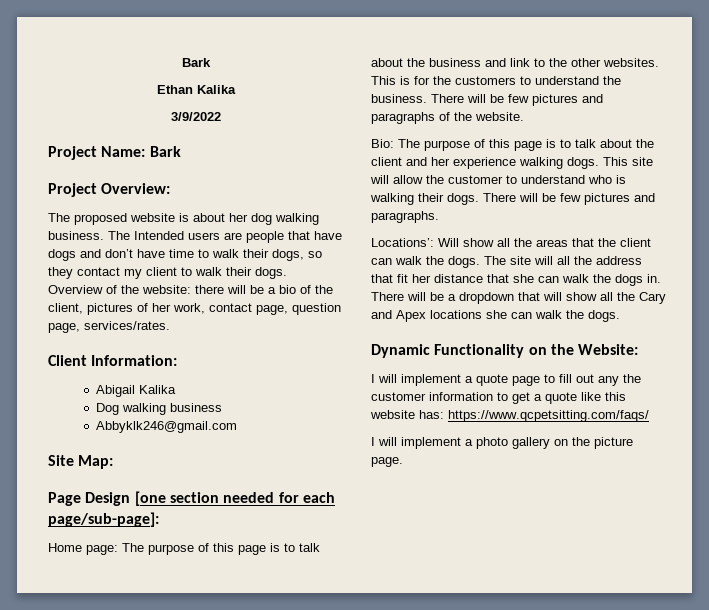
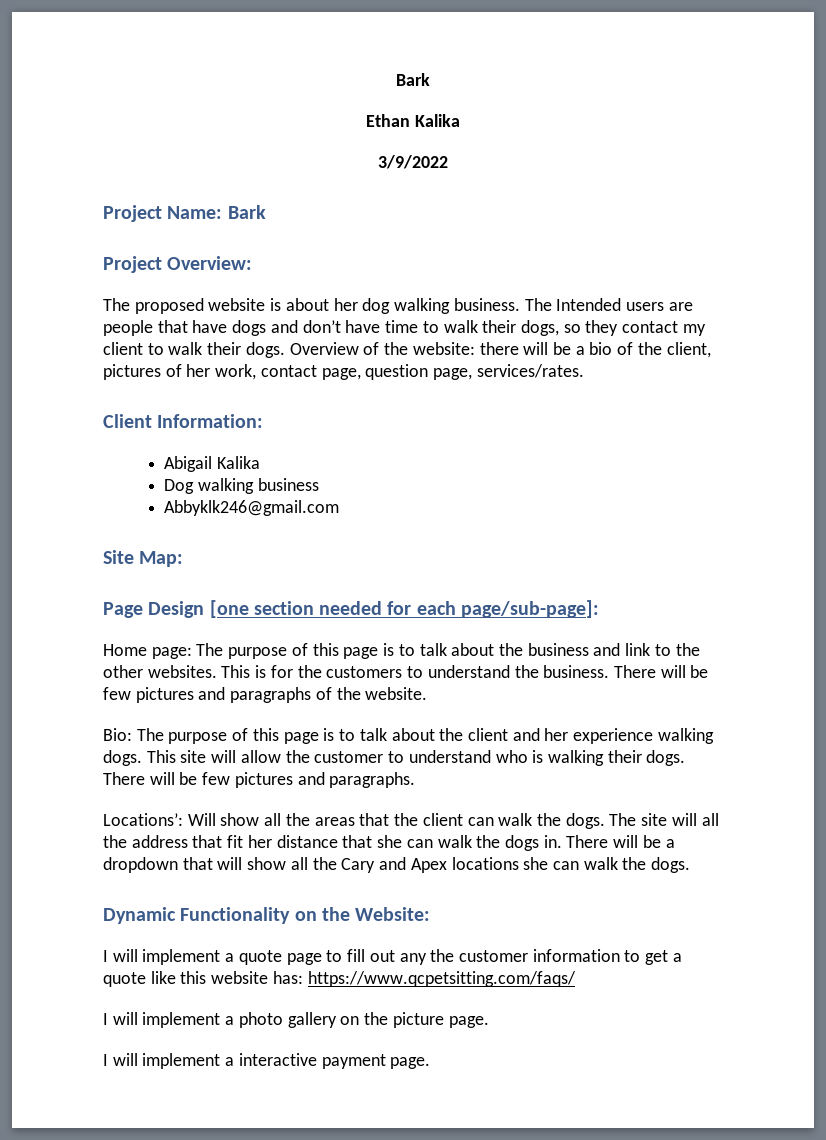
+ I will implement a interactive payment page.

